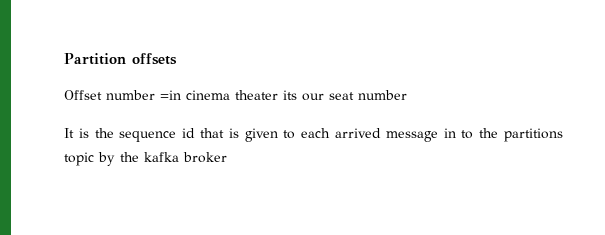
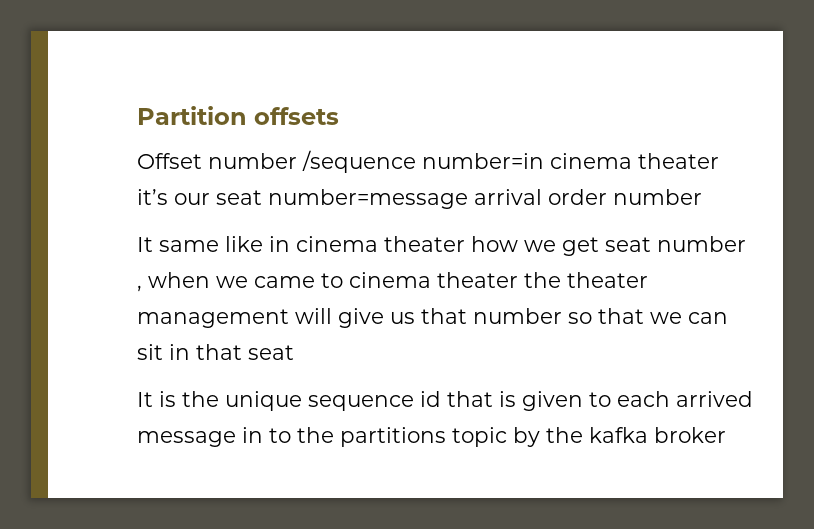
- Offset number =in cinema theater its our seat number
+ Offset number /sequence number=in cinema theater it’s our seat number=message arrival order number
+ It same like in cinema theater how we get seat number , when we came to cinema theater the theater management will give us that number so that we can sit in that seat
- It is the sequence id that is given to each arrived message in to the partitions topic by the kafka broker
+ It is the unique sequence id that is given to each arrived message in to the partitions topic by the kafka broker

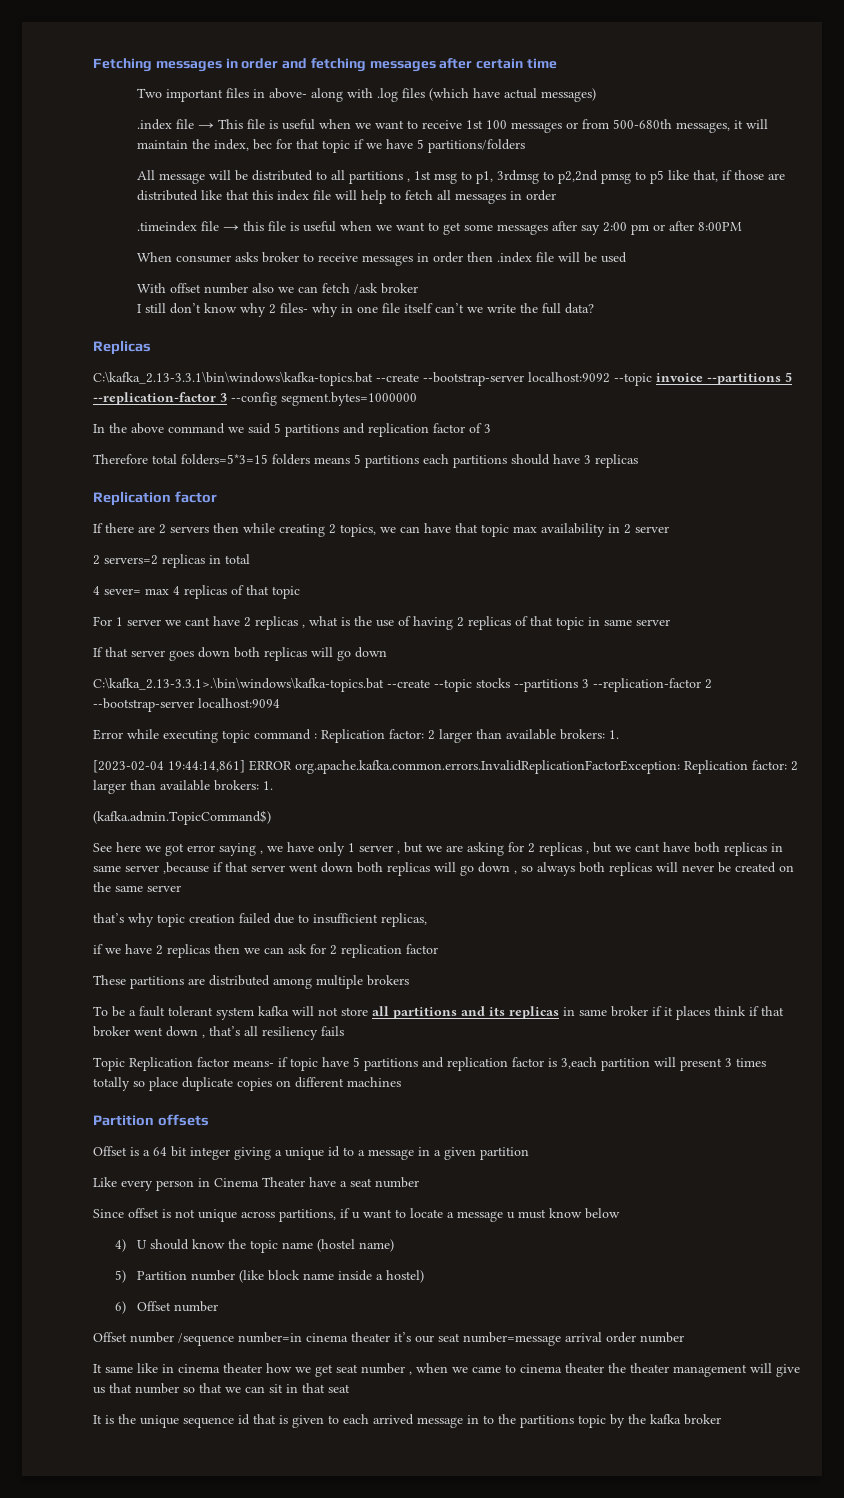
+ Fetching messages in order and fetching messages after certain time
+ Two important files in above- along with .log files (which have actual messages)
+ .index file → This file is useful when we want to receive 1st 100 messages or from 500-680th messages, it will maintain the index, bec for that topic if we have 5 partitions/folders
+ All message will be distributed to all partitions , 1st msg to p1, 3rdmsg to p2,2nd pmsg to p5 like that, if those are distributed like that this index file will help to fetch all messages in order
+ .timeindex file → this file is useful when we want to get some messages after say 2:00 pm or after 8:00PM
+ When consumer asks broker to receive messages in order then .index file will be used
+ With offset number also we can fetch /ask broker
+ I still don’t know why 2 files- why in one file itself can’t we write the full data?
+ Replicas
+ C:\kafka_2.13-3.3.1\bin\windows\kafka-topics.bat --create --bootstrap-server localhost:9092 --topic invoice --partitions 5 --replication-factor 3 --config segment.bytes=1000000
+ In the above command we said 5 partitions and replication factor of 3
+ Therefore total folders=5*3=15 folders means 5 partitions each partitions should have 3 replicas
+ Replication factor
+ If there are 2 servers then while creating 2 topics, we can have that topic max availability in 2 server
+ 2 servers=2 replicas in total
+ 4 sever= max 4 replicas of that topic
+ For 1 server we cant have 2 replicas , what is the use of having 2 replicas of that topic in same server
+ If that server goes down both replicas will go down
+ C:\kafka_2.13-3.3.1>.\bin\windows\kafka-topics.bat --create --topic stocks --partitions 3 --replication-factor 2 --bootstrap-server localhost:9094
+ Error while executing topic command : Replication factor: 2 larger than available brokers: 1.
+ [2023-02-04 19:44:14,861] ERROR org.apache.kafka.common.errors.InvalidReplicationFactorException: Replication factor: 2 larger than available brokers: 1.
+ (kafka.admin.TopicCommand$)
+ See here we got error saying , we have only 1 server , but we are asking for 2 replicas , but we cant have both replicas in same server ,because if that server went down both replicas will go down , so always both replicas will never be created on the same server
+ that’s why topic creation failed due to insufficient replicas,
+ if we have 2 replicas then we can ask for 2 replication factor
+ These partitions are distributed among multiple brokers
+ To be a fault tolerant system kafka will not store all partitions and its replicas in same broker if it places think if that broker went down , that’s all resiliency fails
+ Topic Replication factor means- if topic have 5 partitions and replication factor is 3,each partition will present 3 times totally so place duplicate copies on different machines
  Partition offsets
+ Offset is a 64 bit integer giving a unique id to a message in a given partition
+ Like every person in Cinema Theater have a seat number
+ Since offset is not unique across partitions, if u want to locate a message u must know below
+ 4) U should know the topic name (hostel name)
+ 5) Partition number (like block name inside a hostel)
+ 6) Offset number

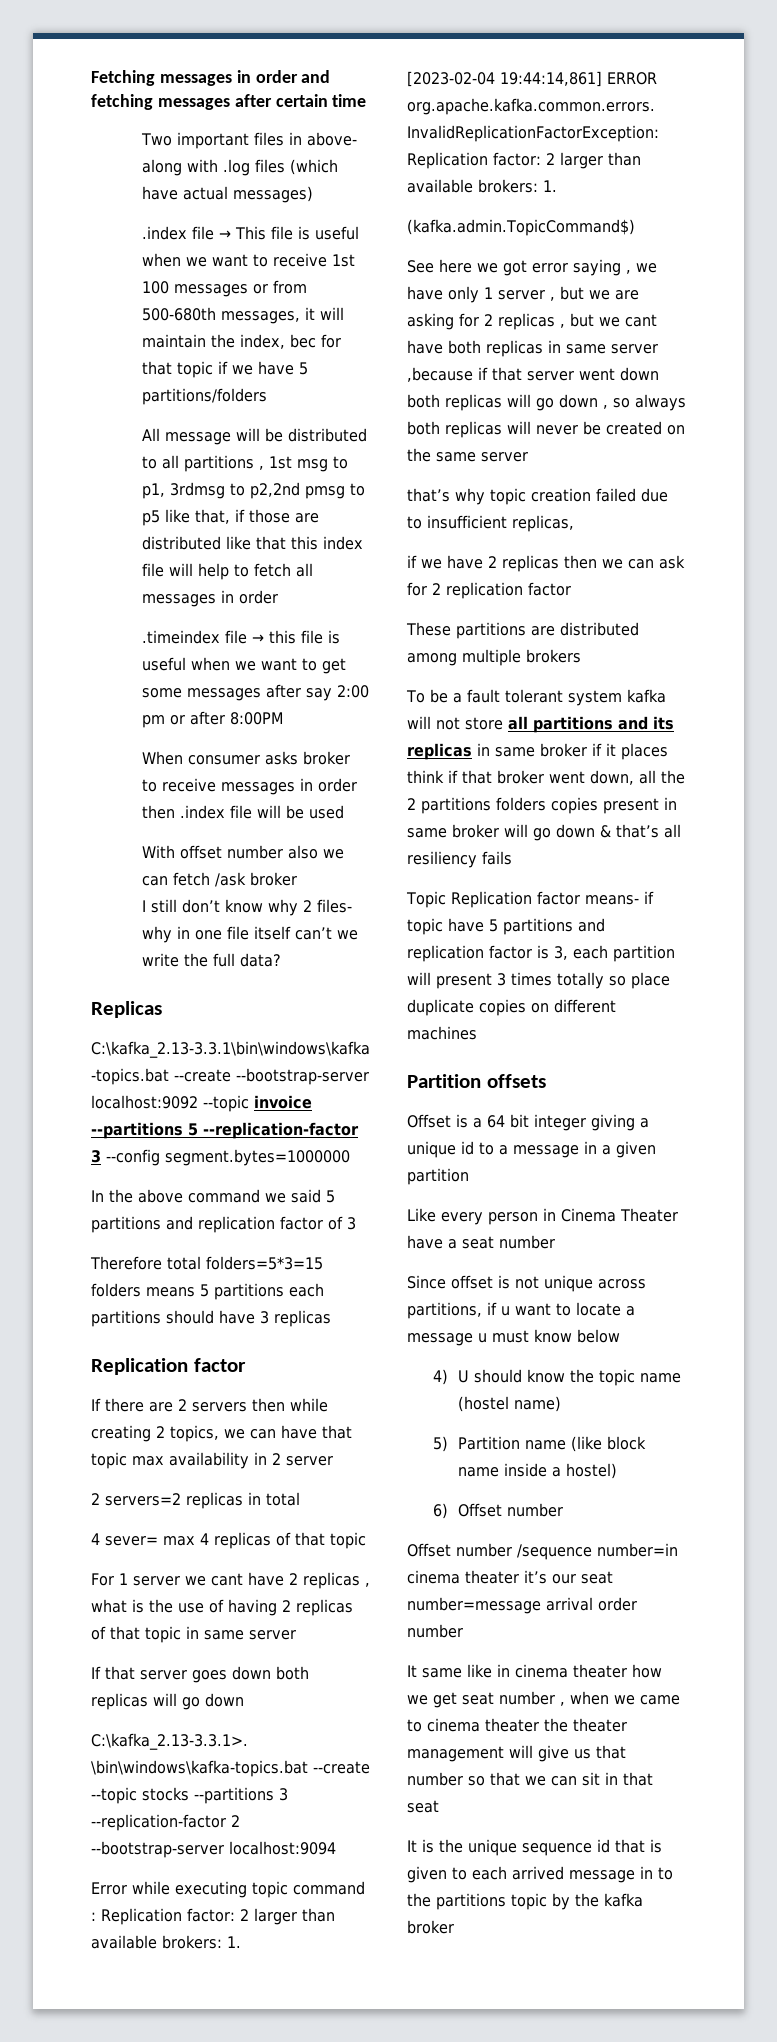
- To be a fault tolerant system kafka will not store all partitions and its replicas in same broker if it places think if that broker went down , that’s all resiliency fails
+ To be a fault tolerant system kafka will not store all partitions and its replicas in same broker if it places think if that broker went down, all the 2 partitions folders copies present in same broker will go down & that’s all resiliency fails
- Topic Replication factor means- if topic have 5 partitions and replication factor is 3,each partition will present 3 times totally so place duplicate copies on different machines
+ Topic Replication factor means- if topic have 5 partitions and replication factor is 3, each partition will present 3 times totally so place duplicate copies on different machines
- 5) Partition number (like block name inside a hostel)
+ 5) Partition name (like block name inside a hostel)

